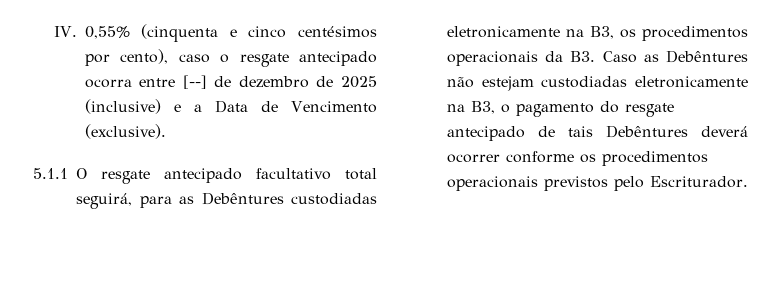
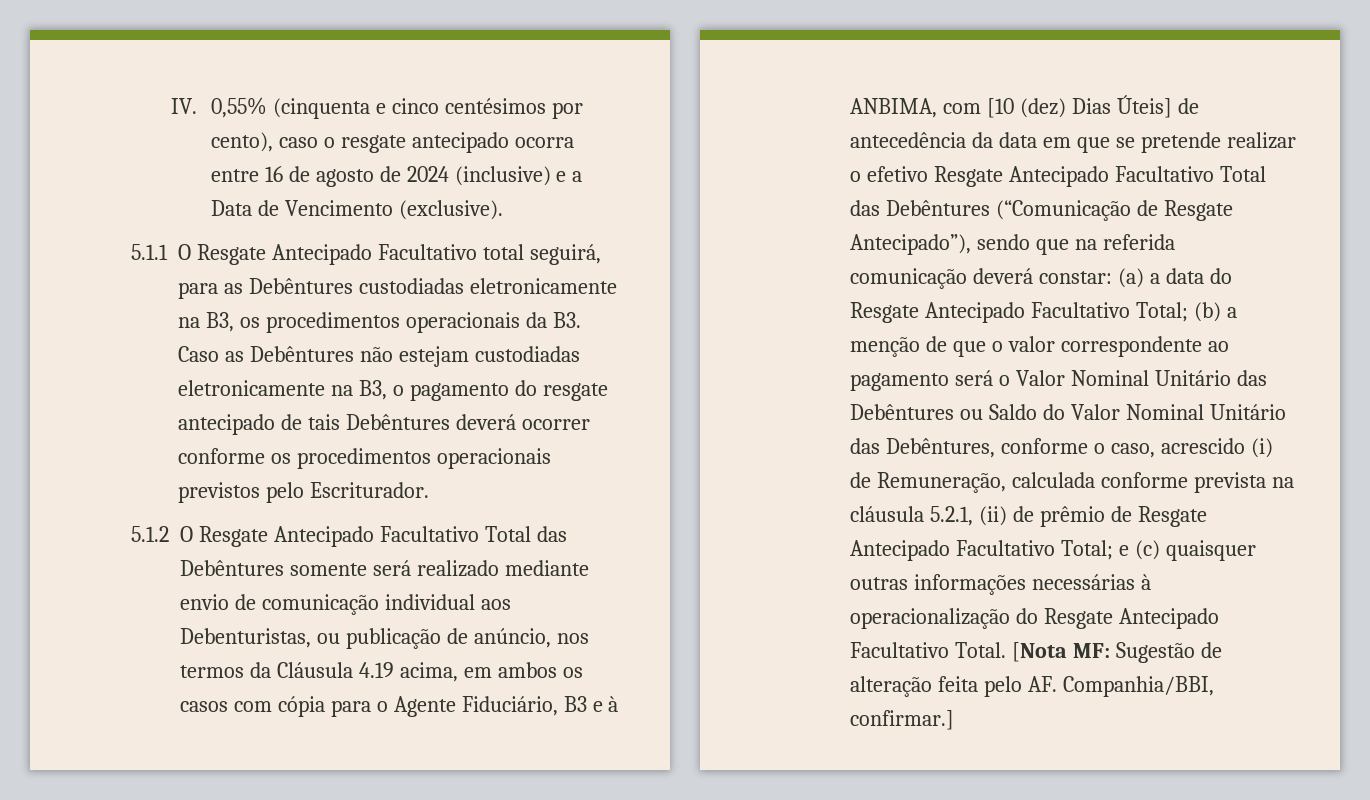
- IV. 0,55% (cinquenta e cinco centésimos por cento), caso o resgate antecipado ocorra entre [--] de dezembro de 2025 (inclusive) e a Data de Vencimento (exclusive).
+ IV. 0,55% (cinquenta e cinco centésimos por cento), caso o resgate antecipado ocorra entre 16 de agosto de 2024 (inclusive) e a Data de Vencimento (exclusive).
- 5.1.1 O resgate antecipado facultativo total seguirá, para as Debêntures custodiadas eletronicamente na B3, os procedimentos operacionais da B3. Caso as Debêntures não estejam custodiadas eletronicamente na B3, o pagamento do resgate antecipado de tais Debêntures deverá ocorrer conforme os procedimentos operacionais previstos pelo Escriturador.
+ 5.1.1 O Resgate Antecipado Facultativo total seguirá, para as Debêntures custodiadas eletronicamente na B3, os procedimentos operacionais da B3. Caso as Debêntures não estejam custodiadas eletronicamente na B3, o pagamento do resgate antecipado de tais Debêntures deverá ocorrer conforme os procedimentos operacionais previstos pelo Escriturador.
+ 5.1.2 O Resgate Antecipado Facultativo Total das Debêntures somente será realizado mediante envio de comunicação individual aos Debenturistas, ou publicação de anúncio, nos termos da Cláusula 4.19 acima, em ambos os casos com cópia para o Agente Fiduciário, B3 e à ANBIMA, com [10 (dez) Dias Úteis] de antecedência da data em que se pretende realizar o efetivo Resgate Antecipado Facultativo Total das Debêntures (“Comunicação de Resgate Antecipado”), sendo que na referida comunicação deverá constar: (a) a data do Resgate Antecipado Facultativo Total; (b) a menção de que o valor correspondente ao pagamento será o Valor Nominal Unitário das Debêntures ou Saldo do Valor Nominal Unitário das Debêntures, conforme o caso, acrescido (i) de Remuneração, calculada conforme prevista na cláusula 5.2.1, (ii) de prêmio de Resgate Antecipado Facultativo Total; e (c) quaisquer outras informações necessárias à operacionalização do Resgate Antecipado Facultativo Total. [Nota MF: Sugestão de alteração feita pelo AF. Companhia/BBI, confirmar.]

